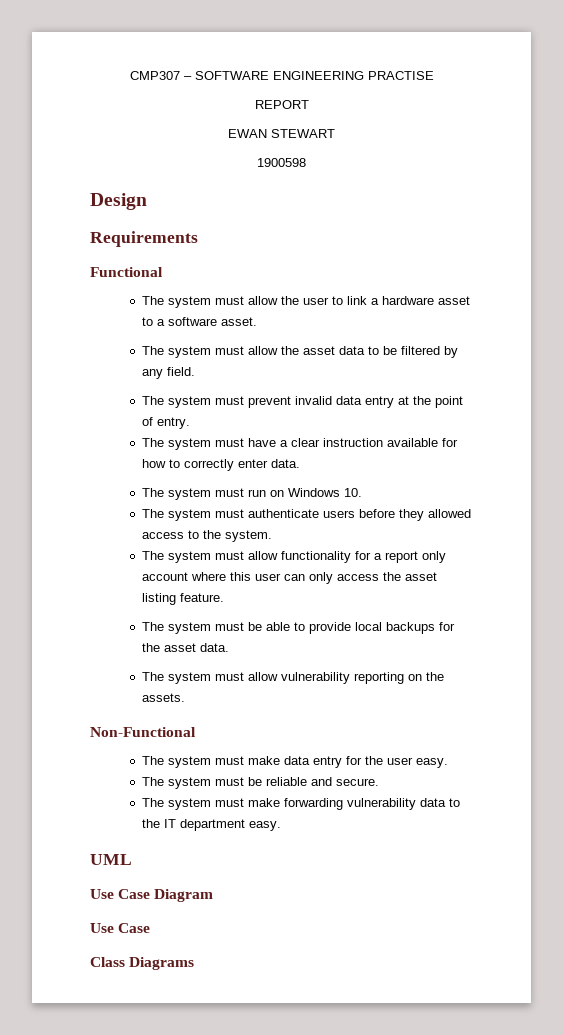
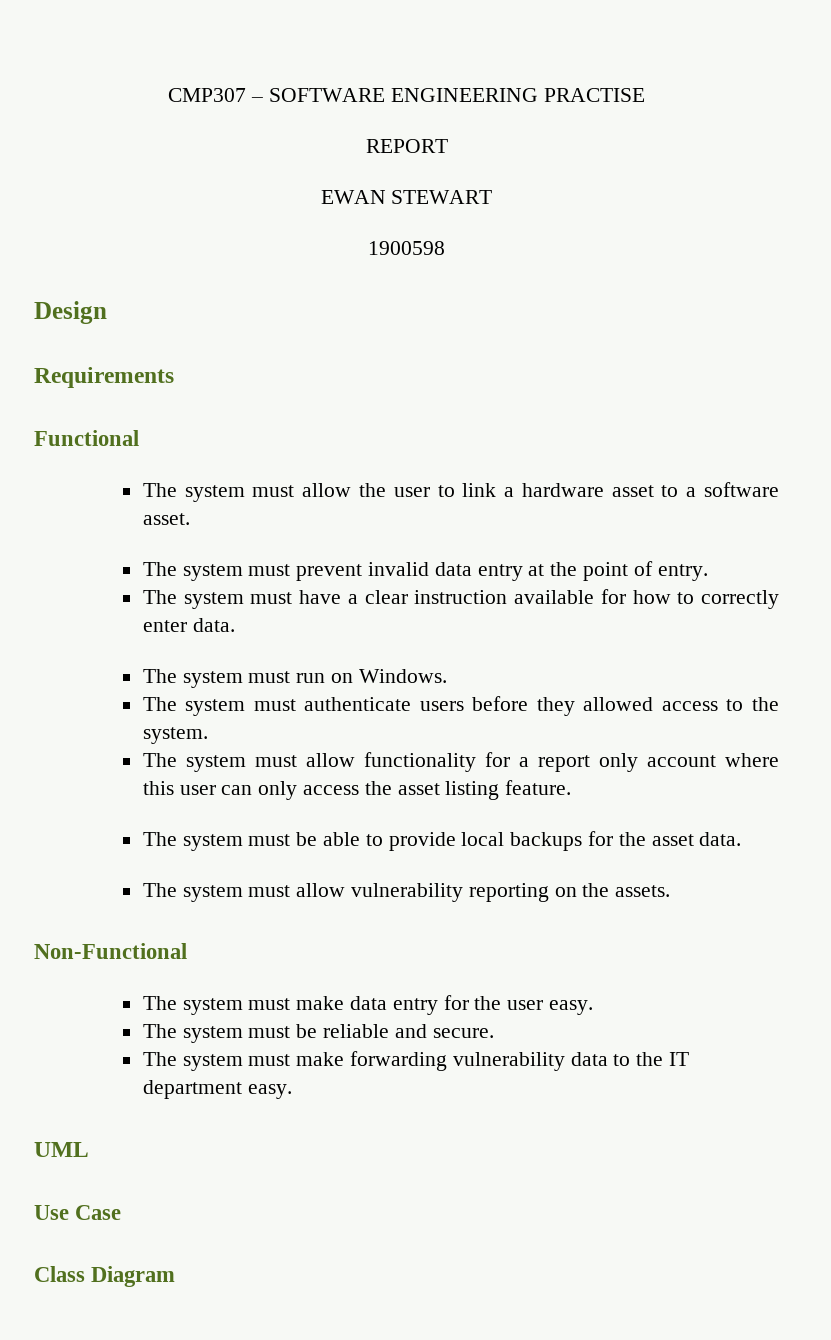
- The system must allow the asset data to be filtered by any field.
- The system must run on Windows 10.
+ The system must run on Windows.
- Use Case Diagram
- Class Diagrams
+ Class Diagram

